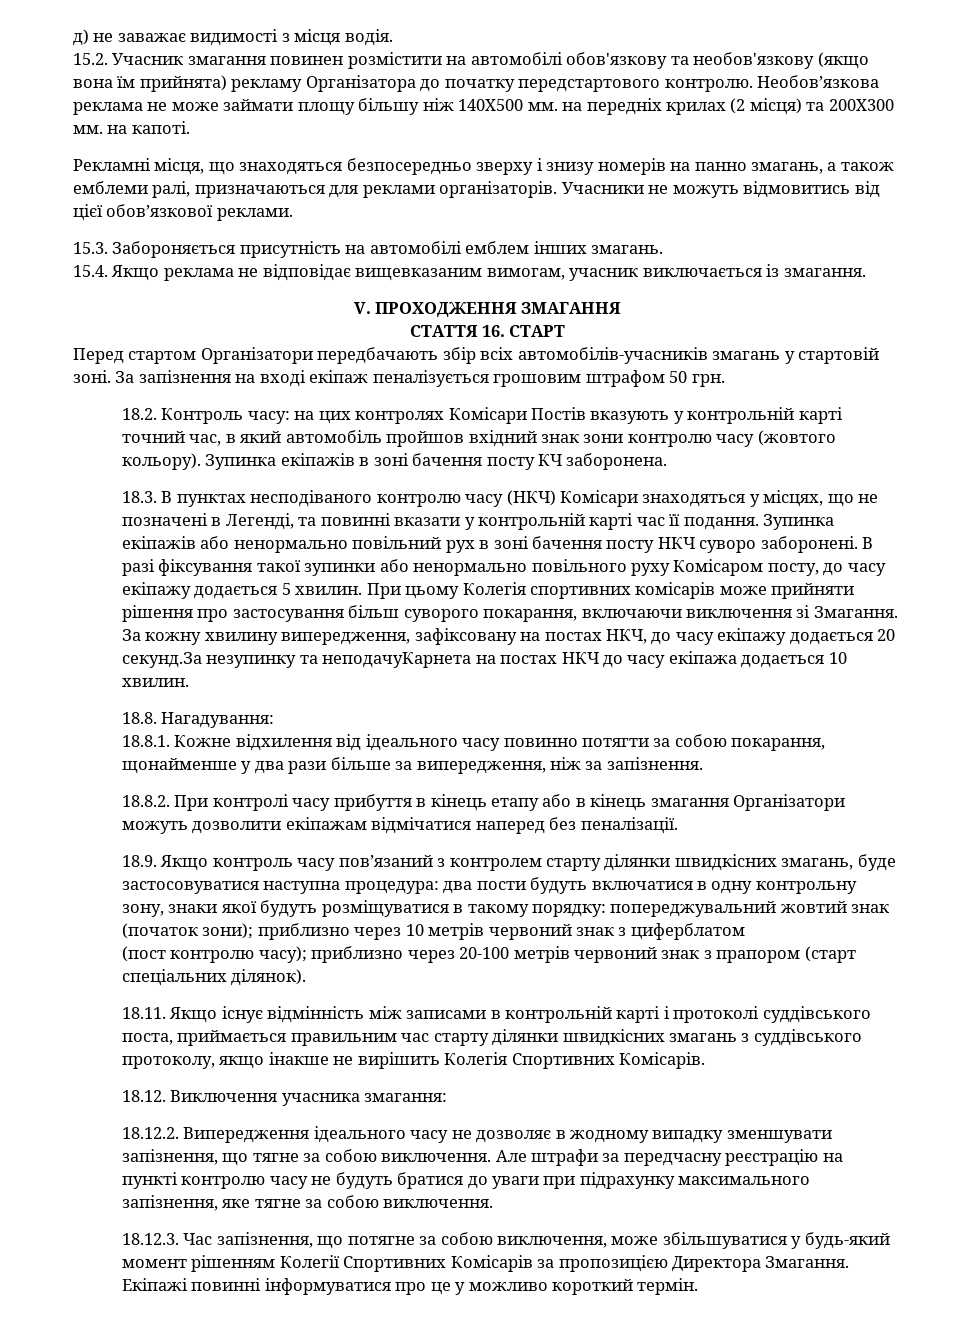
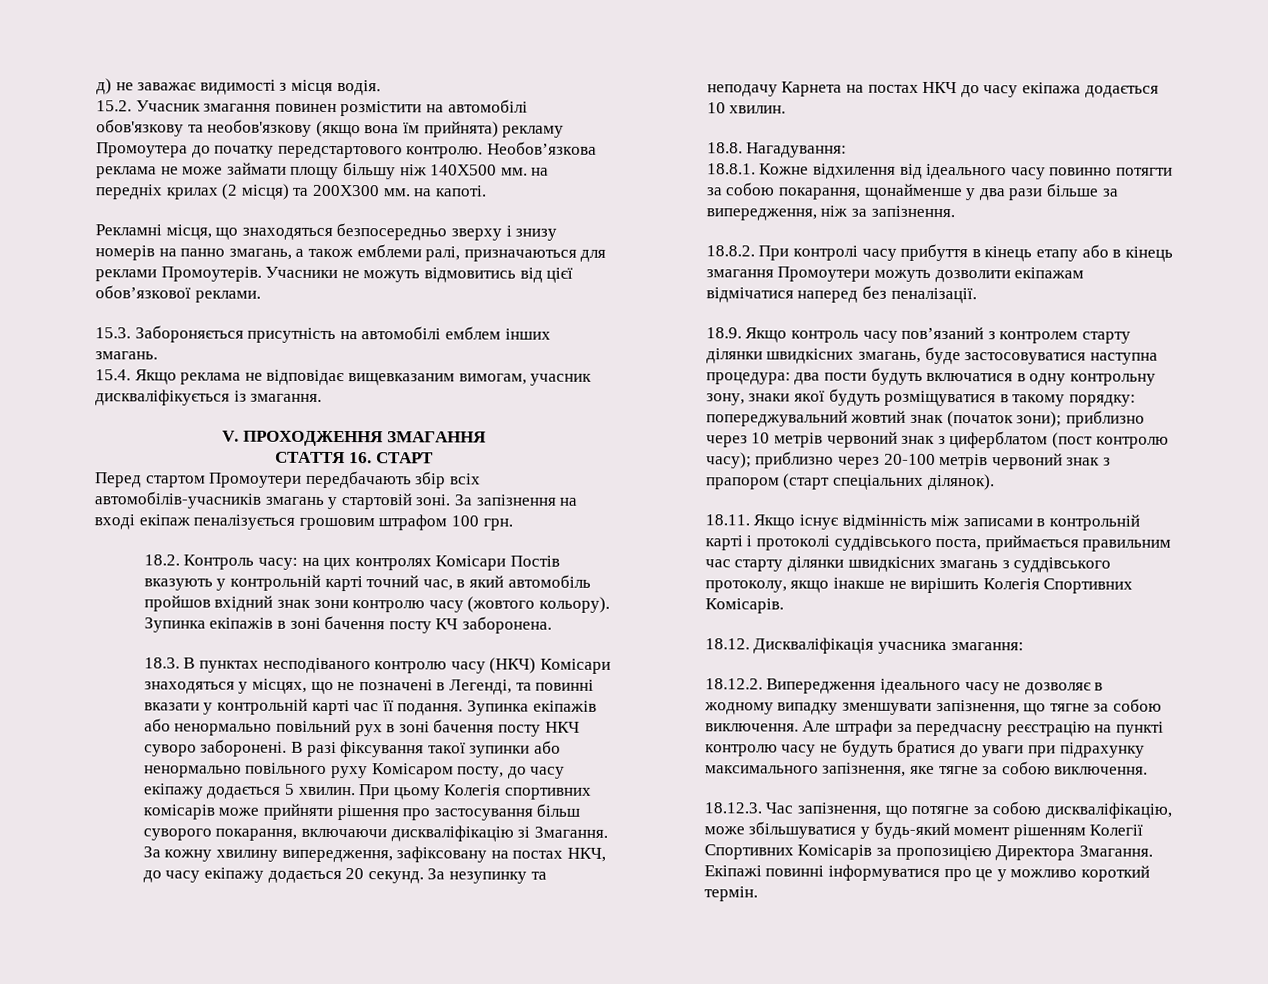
- 15.2. Учасник змагання повинен розмістити на автомобілі обов'язкову та необов'язкову (якщо вона їм прийнята) рекламу Організатора до початку передстартового контролю.
+ 15.2. Учасник змагання повинен розмістити на автомобілі обов'язкову та необов'язкову (якщо вона їм прийнята) рекламу Промоутера до початку передстартового контролю.
- Рекламні місця, що знаходяться безпосередньо зверху і знизу номерів на панно змагань, а також емблеми ралі, призначаються для реклами організаторів.
+ Рекламні місця, що знаходяться безпосередньо зверху і знизу номерів на панно змагань, а також емблеми ралі, призначаються для реклами Промоутерів.
- 15.4. Якщо реклама не відповідає вищевказаним вимогам, учасник виключається із змагання.
+ 15.4. Якщо реклама не відповідає вищевказаним вимогам, учасник дискваліфікується із змагання.
- Перед стартом Організатори передбачають збір всіх автомобілів-учасників змагань у стартовій зоні.
+ Перед стартом Промоутери передбачають збір всіх автомобілів-учасників змагань у стартовій зоні.
- За запізнення на вході екіпаж пеналізується грошовим штрафом 50 грн.
+ За запізнення на вході екіпаж пеналізується грошовим штрафом 100 грн.
- При цьому Колегія спортивних комісарів може прийняти рішення про застосування більш суворого покарання, включаючи виключення зі Змагання.
+ При цьому Колегія спортивних комісарів може прийняти рішення про застосування більш суворого покарання, включаючи дискваліфікацію зі Змагання.
- За кожну хвилину випередження, зафіксовану на постах НКЧ, до часу екіпажу додається 20 секунд.За незупинку та неподачуКарнета на постах НКЧ до часу екіпажа додається 10 хвилин.
+ За кожну хвилину випередження, зафіксовану на постах НКЧ, до часу екіпажу додається 20 секунд. За незупинку та неподачу Карнета на постах НКЧ до часу екіпажа додається 10 хвилин.
- 18.8.2. При контролі часу прибуття в кінець етапу або в кінець змагання Організатори можуть дозволити екіпажам відмічатися наперед без пеналізації.
+ 18.8.2. При контролі часу прибуття в кінець етапу або в кінець змагання Промоутери можуть дозволити екіпажам відмічатися наперед без пеналізації.
- 18.9. Якщо контроль часу пов’язаний з контролем старту ділянки швидкісних змагань, буде застосовуватися наступна процедура: два пости будуть включатися в одну контрольну зону, знаки якої будуть розміщуватися в такому порядку: попереджувальний жовтий знак (початок зони); приблизно через 10 метрів червоний знак з циферблатом
- (пост контролю часу); приблизно через 20-100 метрів червоний знак з прапором (старт спеціальних ділянок).
+ 18.9. Якщо контроль часу пов’язаний з контролем старту ділянки швидкісних змагань, буде застосовуватися наступна процедура: два пости будуть включатися в одну контрольну зону, знаки якої будуть розміщуватися в такому порядку: попереджувальний жовтий знак (початок зони); приблизно через 10 метрів червоний знак з циферблатом (пост контролю часу); приблизно через 20-100 метрів червоний знак з прапором (старт спеціальних ділянок).
- 18.12. Виключення учасника змагання:
+ 18.12. Дискваліфікація учасника змагання:
- 18.12.3. Час запізнення, що потягне за собою виключення, може збільшуватися у будь-який момент рішенням Колегії Спортивних Комісарів за пропозицією Директора Змагання.
+ 18.12.3. Час запізнення, що потягне за собою дискваліфікацію, може збільшуватися у будь-який момент рішенням Колегії Спортивних Комісарів за пропозицією Директора Змагання.

